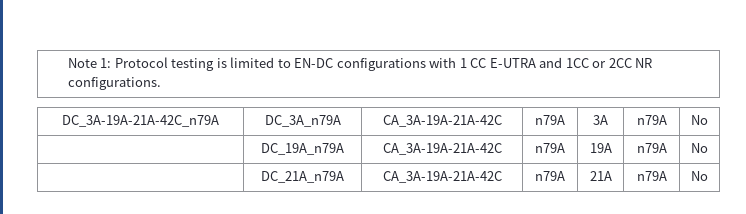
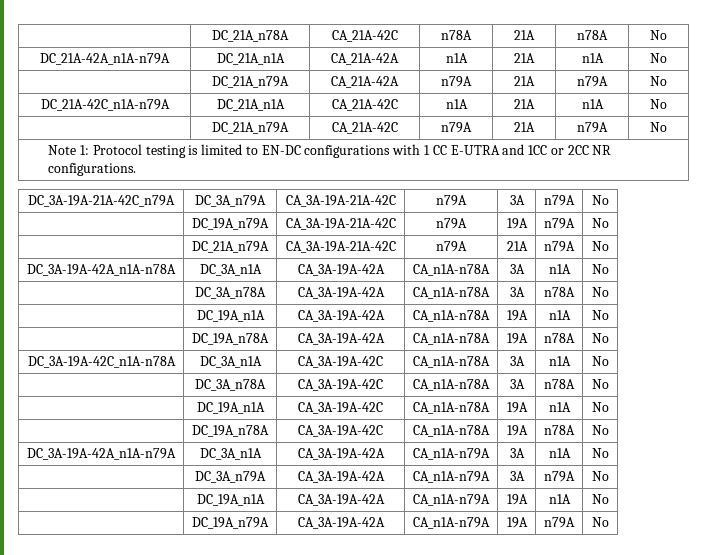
+ | DC_21A_n78A | CA_21A-42C | n78A | 21A | n78A | No
+ DC_21A-42A_n1A-n79A | DC_21A_n1A | CA_21A-42A | n1A | 21A | n1A | No
+ | DC_21A_n79A | CA_21A-42A | n79A | 21A | n79A | No
+ DC_21A-42C_n1A-n79A | DC_21A_n1A | CA_21A-42C | n1A | 21A | n1A | No
+ | DC_21A_n79A | CA_21A-42C | n79A | 21A | n79A | No
+ DC_3A-19A-42A_n1A-n78A | DC_3A_n1A | CA_3A-19A-42A | CA_n1A-n78A | 3A | n1A | No
+ | DC_3A_n78A | CA_3A-19A-42A | CA_n1A-n78A | 3A | n78A | No
+ | DC_19A_n1A | CA_3A-19A-42A | CA_n1A-n78A | 19A | n1A | No
+ | DC_19A_n78A | CA_3A-19A-42A | CA_n1A-n78A | 19A | n78A | No
+ DC_3A-19A-42C_n1A-n78A | DC_3A_n1A | CA_3A-19A-42C | CA_n1A-n78A | 3A | n1A | No
+ | DC_3A_n78A | CA_3A-19A-42C | CA_n1A-n78A | 3A | n78A | No
+ | DC_19A_n1A | CA_3A-19A-42C | CA_n1A-n78A | 19A | n1A | No
+ | DC_19A_n78A | CA_3A-19A-42C | CA_n1A-n78A | 19A | n78A | No
+ DC_3A-19A-42A_n1A-n79A | DC_3A_n1A | CA_3A-19A-42A | CA_n1A-n79A | 3A | n1A | No
+ | DC_3A_n79A | CA_3A-19A-42A | CA_n1A-n79A | 3A | n79A | No
+ | DC_19A_n1A | CA_3A-19A-42A | CA_n1A-n79A | 19A | n1A | No
+ | DC_19A_n79A | CA_3A-19A-42A | CA_n1A-n79A | 19A | n79A | No

